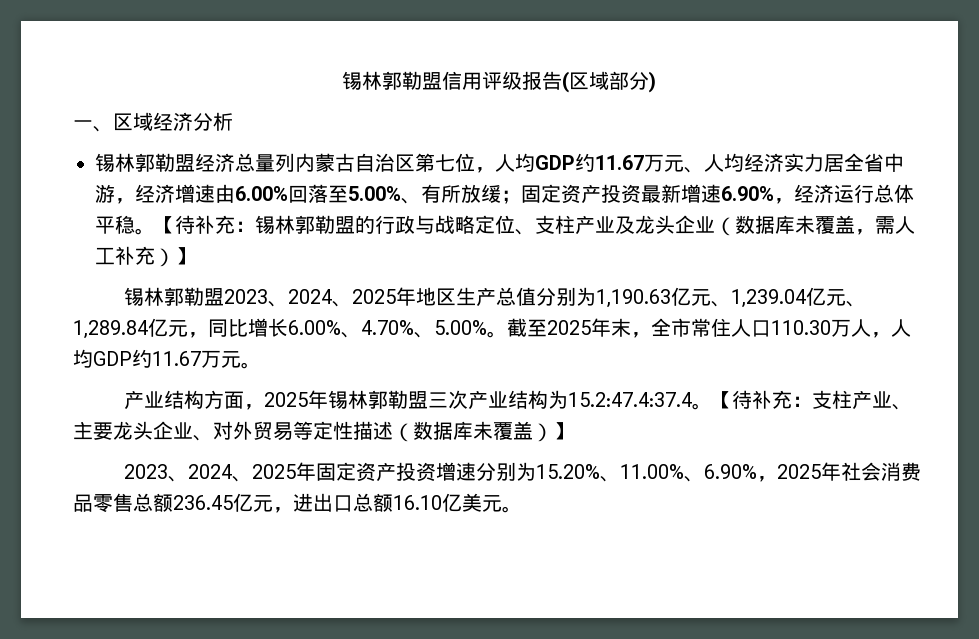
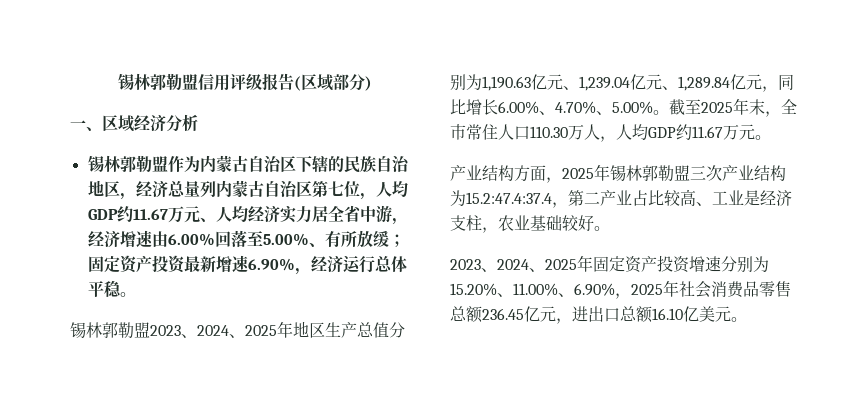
- 锡林郭勒盟经济总量列内蒙古自治区第七位，人均GDP约11.67万元、人均经济实力居全省中游，经济增速由6.00%回落至5.00%、有所放缓；固定资产投资最新增速6.90%，经济运行总体平稳。【待补充：锡林郭勒盟的行政与战略定位、支柱产业及龙头企业（数据库未覆盖，需人工补充）】
+ 锡林郭勒盟作为内蒙古自治区下辖的民族自治地区，经济总量列内蒙古自治区第七位，人均GDP约11.67万元、人均经济实力居全省中游，经济增速由6.00%回落至5.00%、有所放缓；固定资产投资最新增速6.90%，经济运行总体平稳。
- 产业结构方面，2025年锡林郭勒盟三次产业结构为15.2:47.4:37.4。【待补充：支柱产业、主要龙头企业、对外贸易等定性描述（数据库未覆盖）】
+ 产业结构方面，2025年锡林郭勒盟三次产业结构为15.2:47.4:37.4，第二产业占比较高、工业是经济支柱，农业基础较好。

